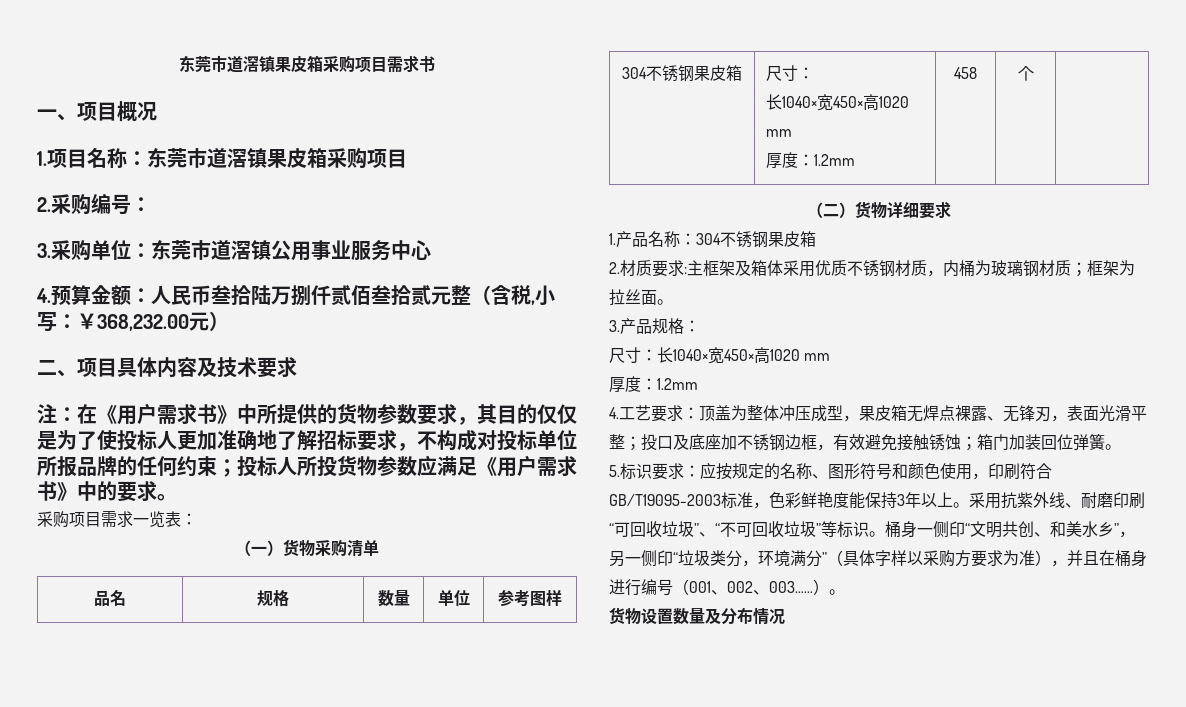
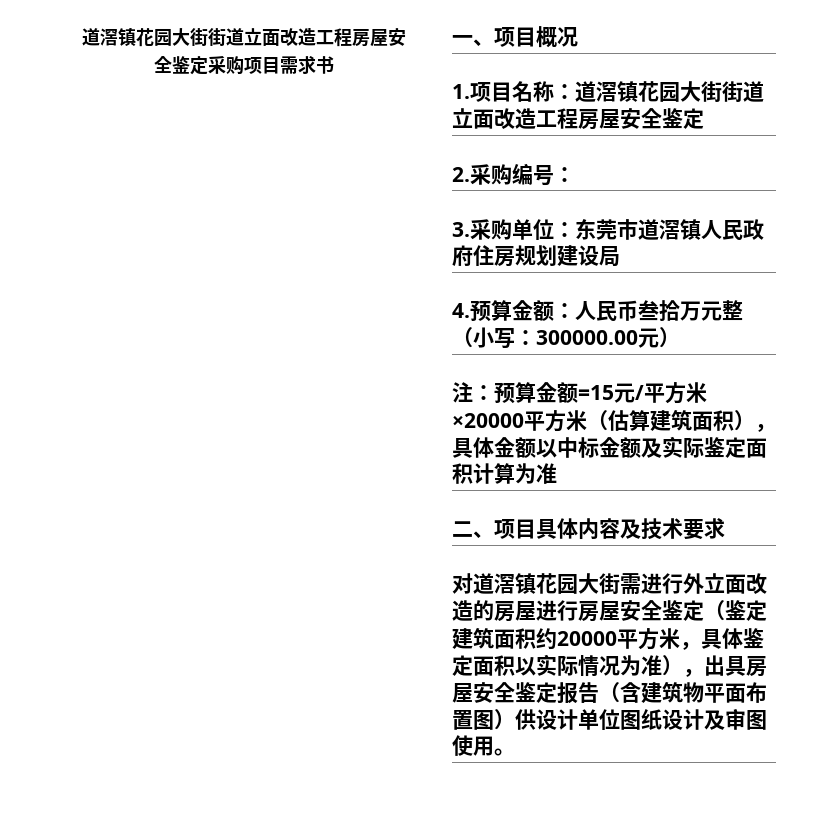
- 东莞市道滘镇果皮箱采购项目需求书
+ 道滘镇花园大街街道立面改造工程房屋安全鉴定采购项目需求书
- 1.项目名称：东莞市道滘镇果皮箱采购项目
+ 1.项目名称：道滘镇花园大街街道立面改造工程房屋安全鉴定
- 3.采购单位：东莞市道滘镇公用事业服务中心
+ 3.采购单位：东莞市道滘镇人民政府住房规划建设局
- 4.预算金额：人民币叁拾陆万捌仟贰佰叁拾贰元整（含税,小写：￥368,232.00元）
+ 4.预算金额：人民币叁拾万元整（小写：300000.00元）
+ 注：预算金额=15元/平方米×20000平方米（估算建筑面积），具体金额以中标金额及实际鉴定面积计算为准
- 注：在《用户需求书》中所提供的货物参数要求，其目的仅仅是为了使投标人更加准确地了解招标要求，不构成对投标单位所报品牌的任何约束；投标人所投货物参数应满足《用户需求书》中的要求。
- 采购项目需求一览表：
- （一）货物采购清单
- 品名 | 规格 | 数量 | 单位 | 参考图样
- 304不锈钢果皮箱 | 尺寸：
- 长1040×宽450×高1020 mm
- 厚度：1.2mm | 458 | 个 |
- （二）货物详细要求
- 1.产品名称：304不锈钢果皮箱
- 2.材质要求:主框架及箱体采用优质不锈钢材质，内桶为玻璃钢材质；框架为拉丝面。
- 3.产品规格：
- 尺寸：长1040×宽450×高1020 mm
- 厚度：1.2mm
- 4.工艺要求：顶盖为整体冲压成型，果皮箱无焊点裸露、无锋刃，表面光滑平整；投口及底座加不锈钢边框，有效避免接触锈蚀；箱门加装回位弹簧。
- 5.标识要求：应按规定的名称、图形符号和颜色使用，印刷符合GB/T19095-2003标准，色彩鲜艳度能保持3年以上。采用抗紫外线、耐磨印刷“可回收垃圾”、“不可回收垃圾”等标识。桶身一侧印“文明共创、和美水乡”，另一侧印“垃圾类分，环境满分”（具体字样以采购方要求为准），并且在桶身进行编号（001、002、003……）。
- 货物设置数量及分布情况
+ 对道滘镇花园大街需进行外立面改造的房屋进行房屋安全鉴定（鉴定建筑面积约20000平方米，具体鉴定面积以实际情况为准），出具房屋安全鉴定报告（含建筑物平面布置图）供设计单位图纸设计及审图使用。

